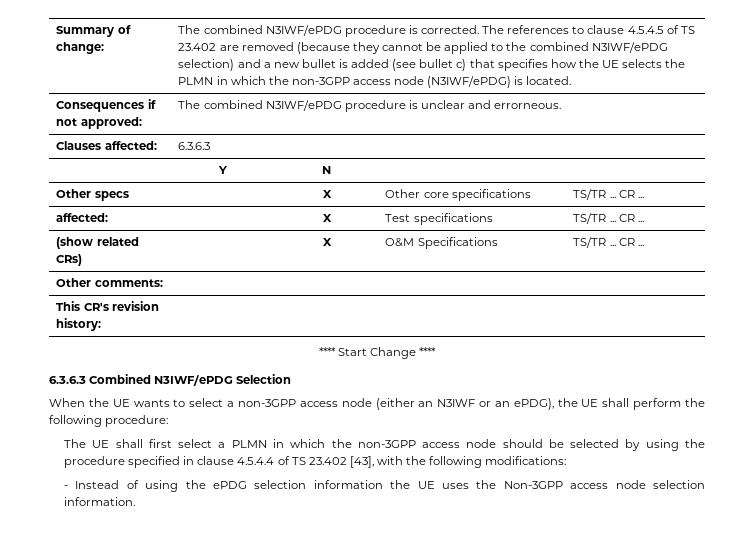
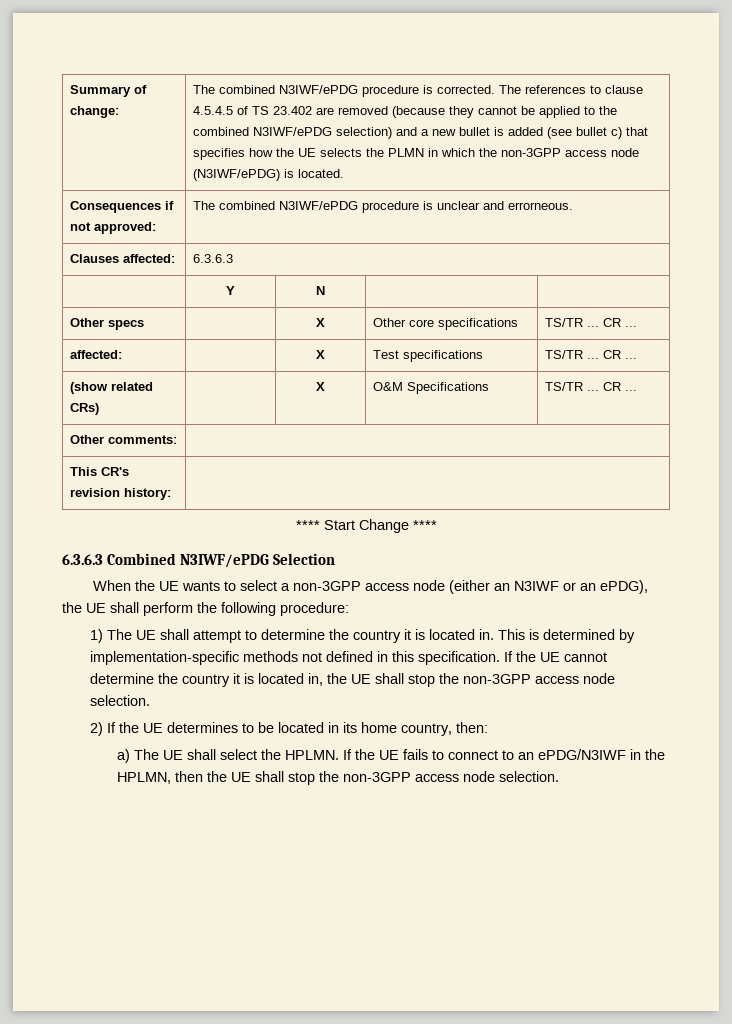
- The UE shall first select a PLMN in which the non-3GPP access node should be selected by using the procedure specified in clause 4.5.4.4 of TS 23.402 [43], with the following modifications:
- - Instead of using the ePDG selection information the UE uses the Non-3GPP access node selection information.
+ 1) The UE shall attempt to determine the country it is located in. This is determined by implementation-specific methods not defined in this specification. If the UE cannot determine the country it is located in, the UE shall stop the non-3GPP access node selection.
+ 2) If the UE determines to be located in its home country, then:
+ a) The UE shall select the HPLMN. If the UE fails to connect to an ePDG/N3IWF in the HPLMN, then the UE shall stop the non-3GPP access node selection.

